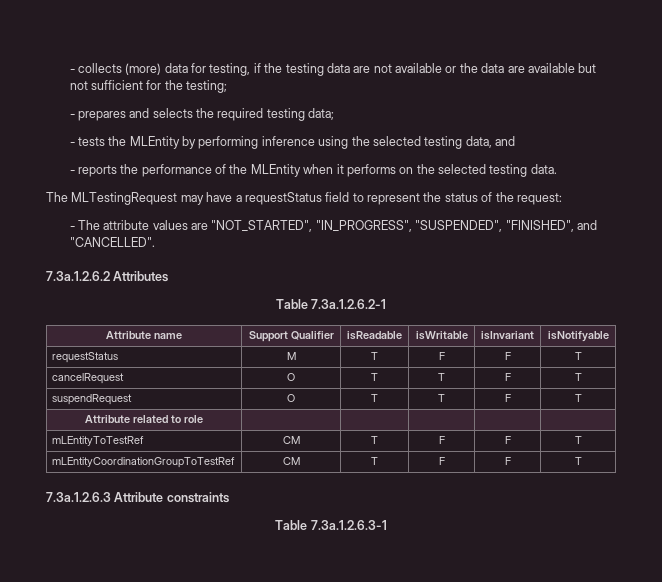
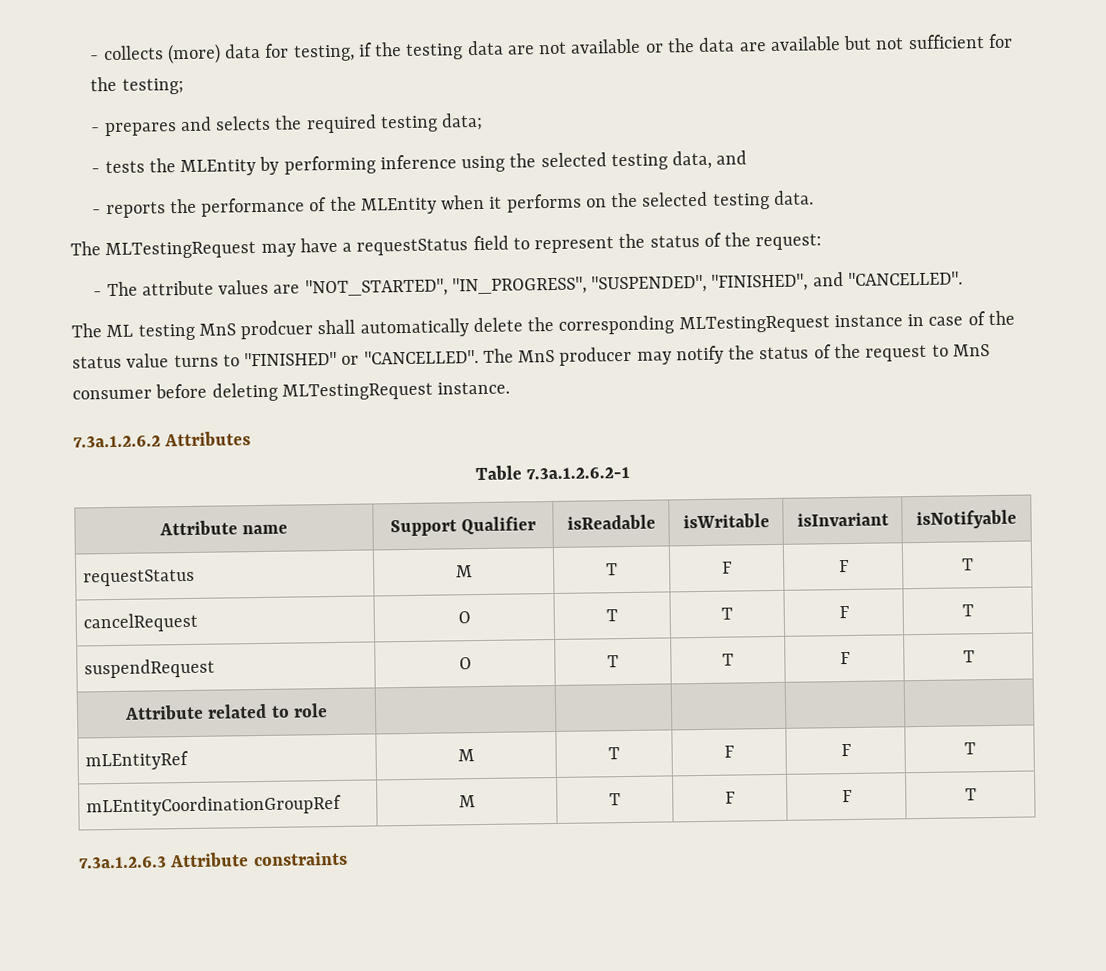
+ The ML testing MnS prodcuer shall automatically delete the corresponding MLTestingRequest instance in case of the status value turns to "FINISHED" or "CANCELLED". The MnS producer may notify the status of the request to MnS consumer before deleting MLTestingRequest instance.
- mLEntityToTestRef | CM | T | F | F | T
- mLEntityCoordinationGroupToTestRef | CM | T | F | F | T
+ mLEntityRef | M | T | F | F | T
+ mLEntityCoordinationGroupRef | M | T | F | F | T
- Table 7.3a.1.2.6.3-1

